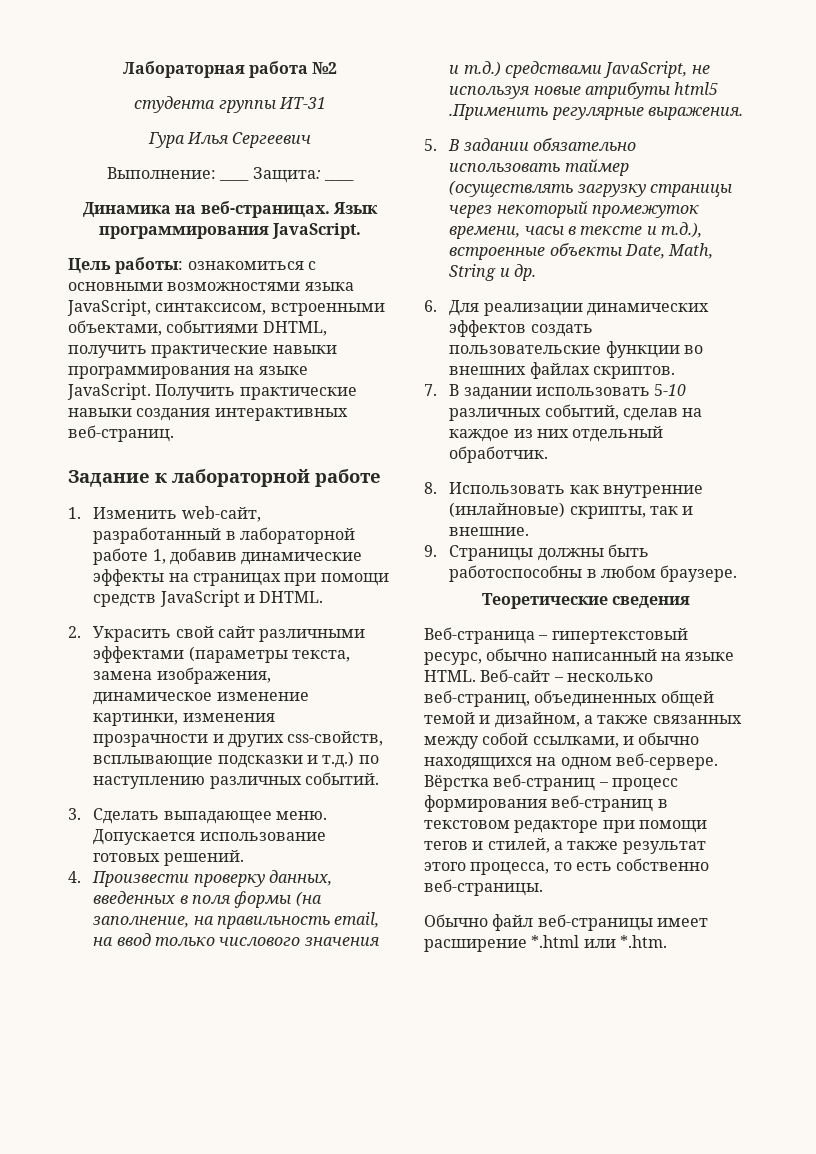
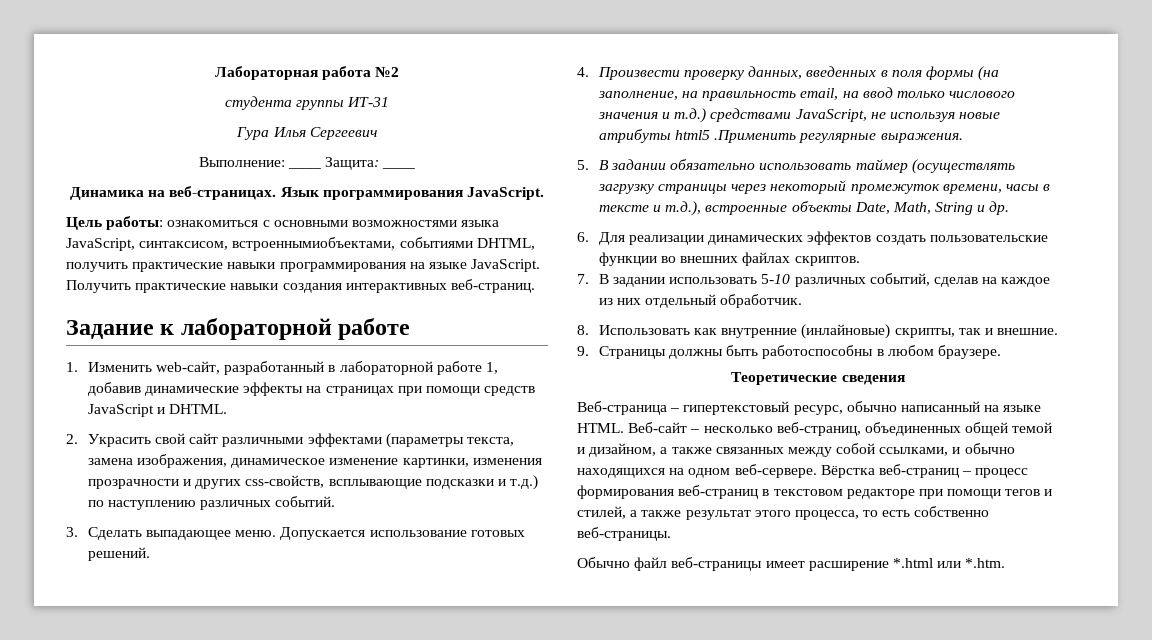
- Цель работы: ознакомиться с основными возможностями языка JavaScript, синтаксисом, встроенными объектами, событиями DHTML, получить практические навыки программирования на языке JavaScript.
+ Цель работы: ознакомиться с основными возможностями языка JavaScript, синтаксисом, встроеннымиобъектами, событиями DHTML, получить практические навыки программирования на языке JavaScript.

